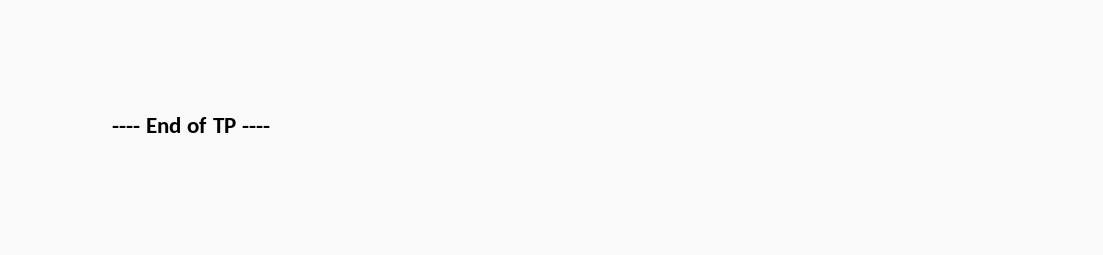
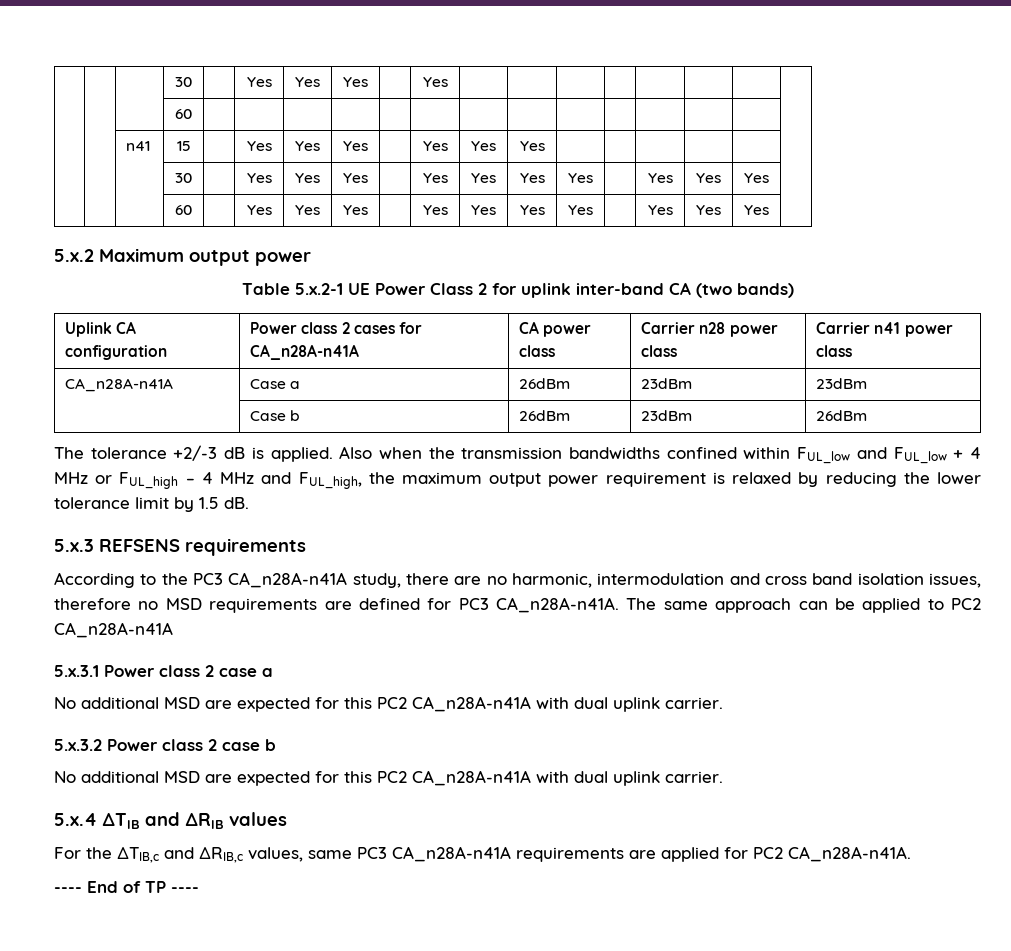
+ | | | 30 | | Yes | Yes | Yes | | Yes | | | | | | | |
+ | | | 60 | | | | | | | | | | | | | |
+ | | n41 | 15 | | Yes | Yes | Yes | | Yes | Yes | Yes | | | | | |
+ | | | 30 | | Yes | Yes | Yes | | Yes | Yes | Yes | Yes | | Yes | Yes | Yes |
+ | | | 60 | | Yes | Yes | Yes | | Yes | Yes | Yes | Yes | | Yes | Yes | Yes |
+ 5.x.2 Maximum output power
+ Table 5.x.2-1 UE Power Class 2 for uplink inter-band CA (two bands)
+ Uplink CA configuration | Power class 2 cases for CA_n28A-n41A | CA power class | Carrier n28 power class | Carrier n41 power class
+ CA_n28A-n41A | Case a | 26dBm | 23dBm | 23dBm
+ | Case b | 26dBm | 23dBm | 26dBm
+ The tolerance +2/-3 dB is applied. Also when the transmission bandwidths confined within FUL_low and FUL_low + 4 MHz or FUL_high – 4 MHz and FUL_high, the maximum output power requirement is relaxed by reducing the lower tolerance limit by 1.5 dB.
+ 5.x.3 REFSENS requirements
+ According to the PC3 CA_n28A-n41A study, there are no harmonic, intermodulation and cross band isolation issues, therefore no MSD requirements are defined for PC3 CA_n28A-n41A. The same approach can be applied to PC2 CA_n28A-n41A
+ 5.x.3.1 Power class 2 case a
+ No additional MSD are expected for this PC2 CA_n28A-n41A with dual uplink carrier.
+ 5.x.3.2 Power class 2 case b
+ No additional MSD are expected for this PC2 CA_n28A-n41A with dual uplink carrier.
+ 5.x.4 ∆TIB and ∆RIB values
+ For the ∆TIB,c and ∆RIB,c values, same PC3 CA_n28A-n41A requirements are applied for PC2 CA_n28A-n41A.

